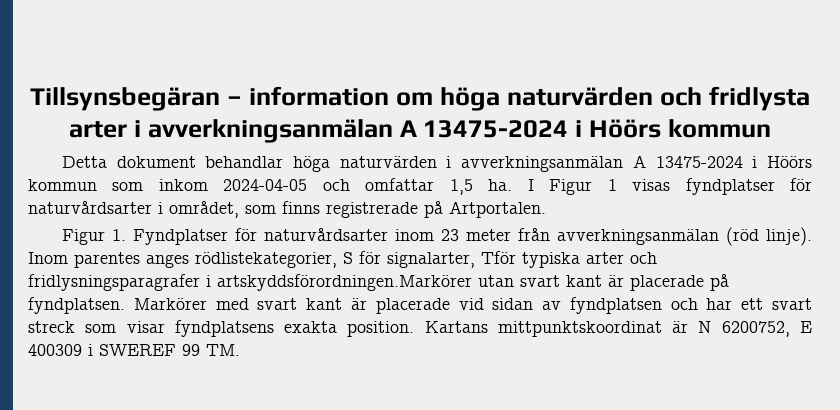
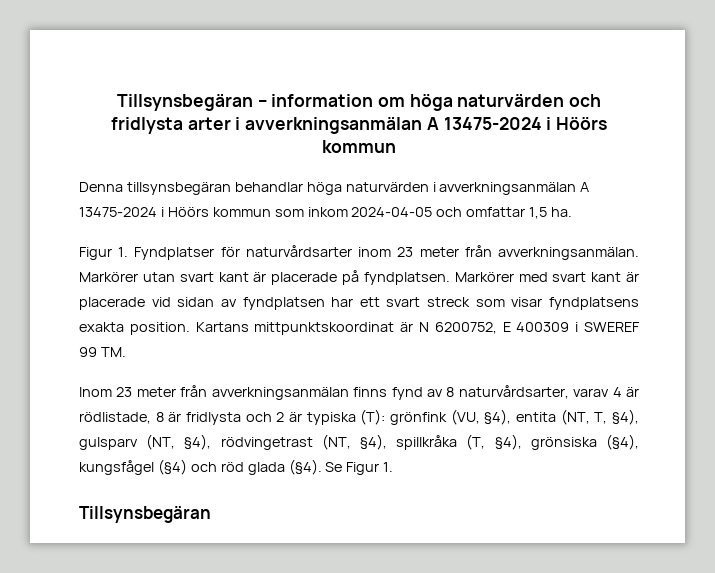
- Detta dokument behandlar höga naturvärden i avverkningsanmälan A 13475-2024 i Höörs kommun som inkom 2024-04-05 och omfattar 1,5 ha. I Figur 1 visas fyndplatser för naturvårdsarter i området, som finns registrerade på Artportalen.
+ Denna tillsynsbegäran behandlar höga naturvärden i avverkningsanmälan A 13475-2024 i Höörs kommun som inkom 2024-04-05 och omfattar 1,5 ha.
- Figur 1. Fyndplatser för naturvårdsarter inom 23 meter från avverkningsanmälan (röd linje). Inom parentes anges rödlistekategorier, S för signalarter, Tför typiska arter och fridlysningsparagrafer i artskyddsförordningen.Markörer utan svart kant är placerade på fyndplatsen.
+ Figur 1. Fyndplatser för naturvårdsarter inom 23 meter från avverkningsanmälan. Markörer utan svart kant är placerade på fyndplatsen.
- Markörer med svart kant är placerade vid sidan av fyndplatsen och har ett svart streck som visar fyndplatsens exakta position.
+ Markörer med svart kant är placerade vid sidan av fyndplatsen har ett svart streck som visar fyndplatsens exakta position.
+ Inom 23 meter från avverkningsanmälan finns fynd av 8 naturvårdsarter, varav 4 är rödlistade, 8 är fridlysta och 2 är typiska (T): grönfink (VU, §4), entita (NT, T, §4), gulsparv (NT, §4), rödvingetrast (NT, §4), spillkråka (T, §4), grönsiska (§4), kungsfågel (§4) och röd glada (§4). Se Figur 1.
+ Tillsynsbegäran

